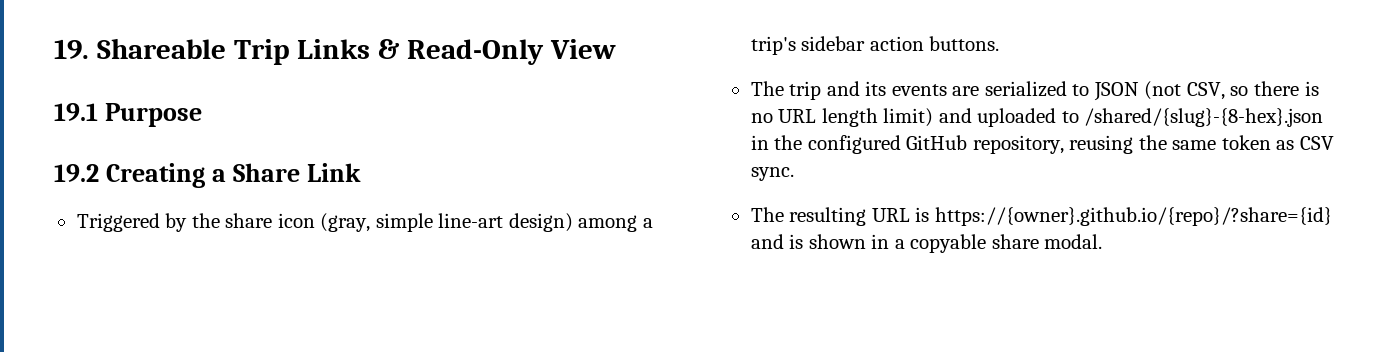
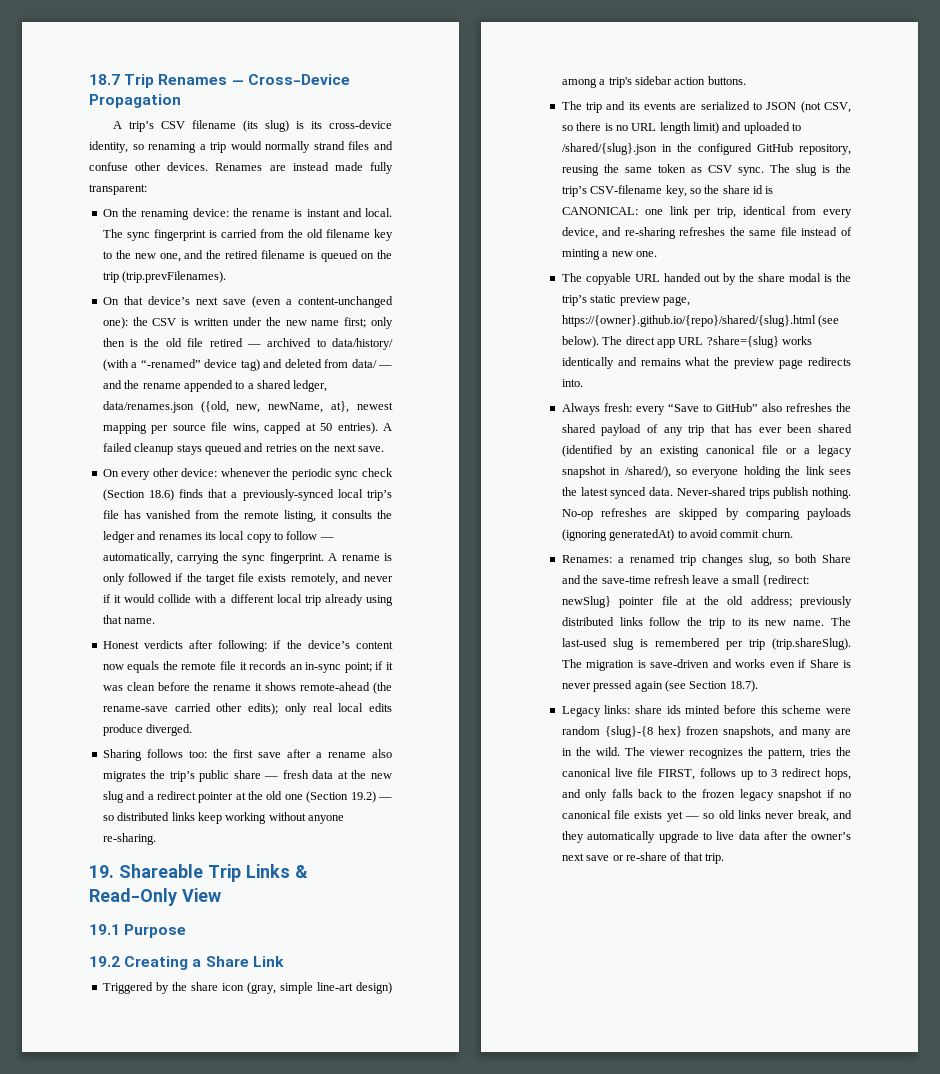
+ 18.7 Trip Renames — Cross-Device Propagation
+ A trip’s CSV filename (its slug) is its cross-device identity, so renaming a trip would normally strand files and confuse other devices. Renames are instead made fully transparent:
+ On the renaming device: the rename is instant and local. The sync fingerprint is carried from the old filename key to the new one, and the retired filename is queued on the trip (trip.prevFilenames).
+ On that device’s next save (even a content-unchanged one): the CSV is written under the new name first; only then is the old file retired — archived to data/history/ (with a “-renamed” device tag) and deleted from data/ — and the rename appended to a shared ledger, data/renames.json ({old, new, newName, at}, newest mapping per source file wins, capped at 50 entries). A failed cleanup stays queued and retries on the next save.
+ On every other device: whenever the periodic sync check (Section 18.6) finds that a previously-synced local trip’s file has vanished from the remote listing, it consults the ledger and renames its local copy to follow — automatically, carrying the sync fingerprint. A rename is only followed if the target file exists remotely, and never if it would collide with a different local trip already using that name.
+ Honest verdicts after following: if the device’s content now equals the remote file it records an in-sync point; if it was clean before the rename it shows remote-ahead (the rename-save carried other edits); only real local edits produce diverged.
+ Sharing follows too: the first save after a rename also migrates the trip’s public share — fresh data at the new slug and a redirect pointer at the old one (Section 19.2) — so distributed links keep working without anyone re-sharing.
- The trip and its events are serialized to JSON (not CSV, so there is no URL length limit) and uploaded to /shared/{slug}-{8-hex}.json in the configured GitHub repository, reusing the same token as CSV sync.
- The resulting URL is https://{owner}.github.io/{repo}/?share={id} and is shown in a copyable share modal.
+ The trip and its events are serialized to JSON (not CSV, so there is no URL length limit) and uploaded to /shared/{slug}.json in the configured GitHub repository, reusing the same token as CSV sync. The slug is the trip’s CSV-filename key, so the share id is CANONICAL: one link per trip, identical from every device, and re-sharing refreshes the same file instead of minting a new one.
+ The copyable URL handed out by the share modal is the trip’s static preview page, https://{owner}.github.io/{repo}/shared/{slug}.html (see below). The direct app URL ?share={slug} works identically and remains what the preview page redirects into.
+ Always fresh: every “Save to GitHub” also refreshes the shared payload of any trip that has ever been shared (identified by an existing canonical file or a legacy snapshot in /shared/), so everyone holding the link sees the latest synced data. Never-shared trips publish nothing. No-op refreshes are skipped by comparing payloads (ignoring generatedAt) to avoid commit churn.
+ Renames: a renamed trip changes slug, so both Share and the save-time refresh leave a small {redirect: newSlug} pointer file at the old address; previously distributed links follow the trip to its new name. The last-used slug is remembered per trip (trip.shareSlug). The migration is save-driven and works even if Share is never pressed again (see Section 18.7).
+ Legacy links: share ids minted before this scheme were random {slug}-{8 hex} frozen snapshots, and many are in the wild. The viewer recognizes the pattern, tries the canonical live file FIRST, follows up to 3 redirect hops, and only falls back to the frozen legacy snapshot if no canonical file exists yet — so old links never break, and they automatically upgrade to live data after the owner’s next save or re-share of that trip.

